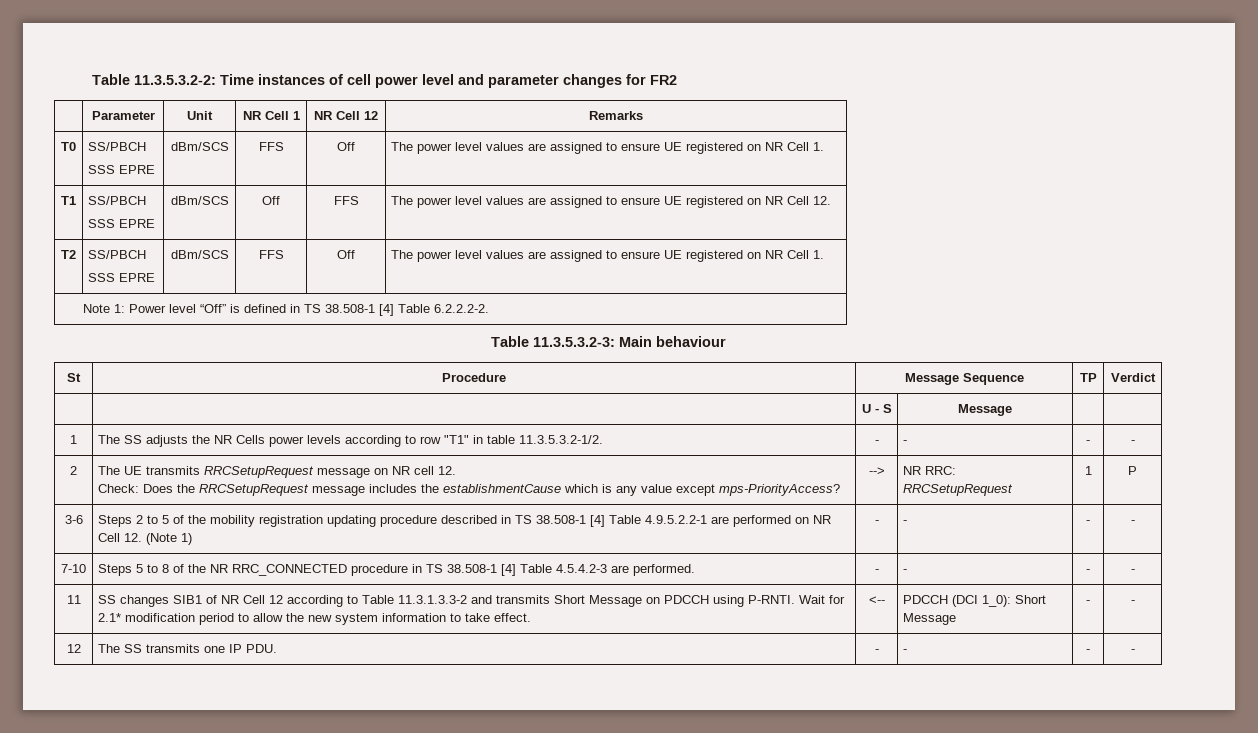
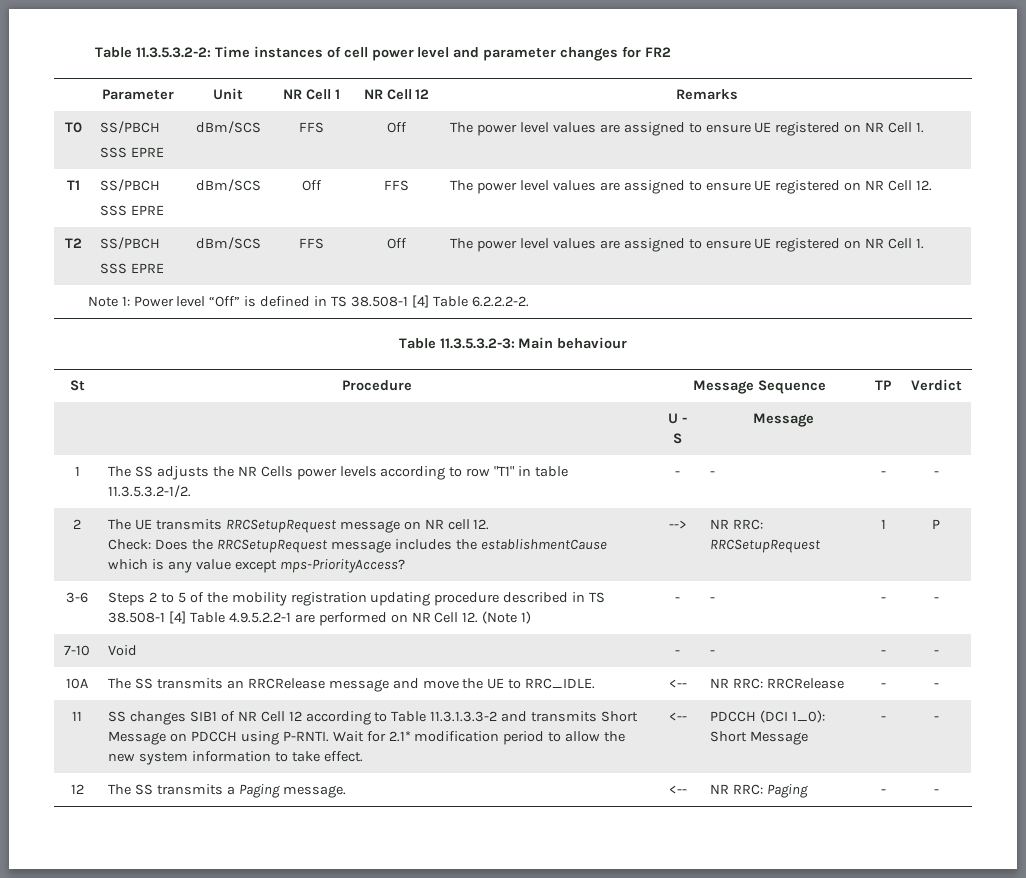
- 7-10 | Steps 5 to 8 of the NR RRC_CONNECTED procedure in TS 38.508-1 [4] Table 4.5.4.2-3 are performed. | - | - | - | -
+ 7-10 | Void | - | - | - | -
+ 10A | The SS transmits an RRCRelease message and move the UE to RRC_IDLE. | <-- | NR RRC: RRCRelease | - | -
- 12 | The SS transmits one IP PDU. | - | - | - | -
+ 12 | The SS transmits a Paging message. | <-- | NR RRC: Paging | - | -

